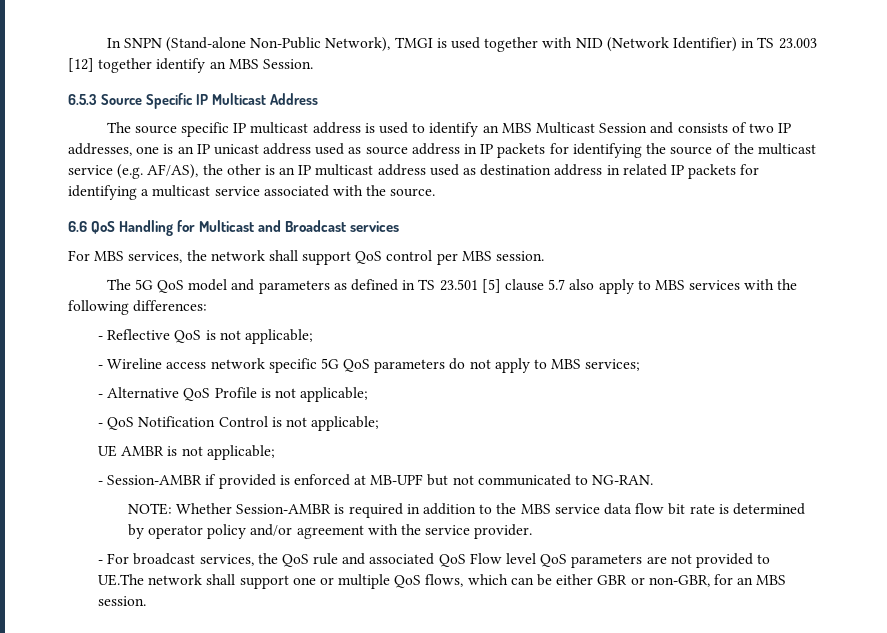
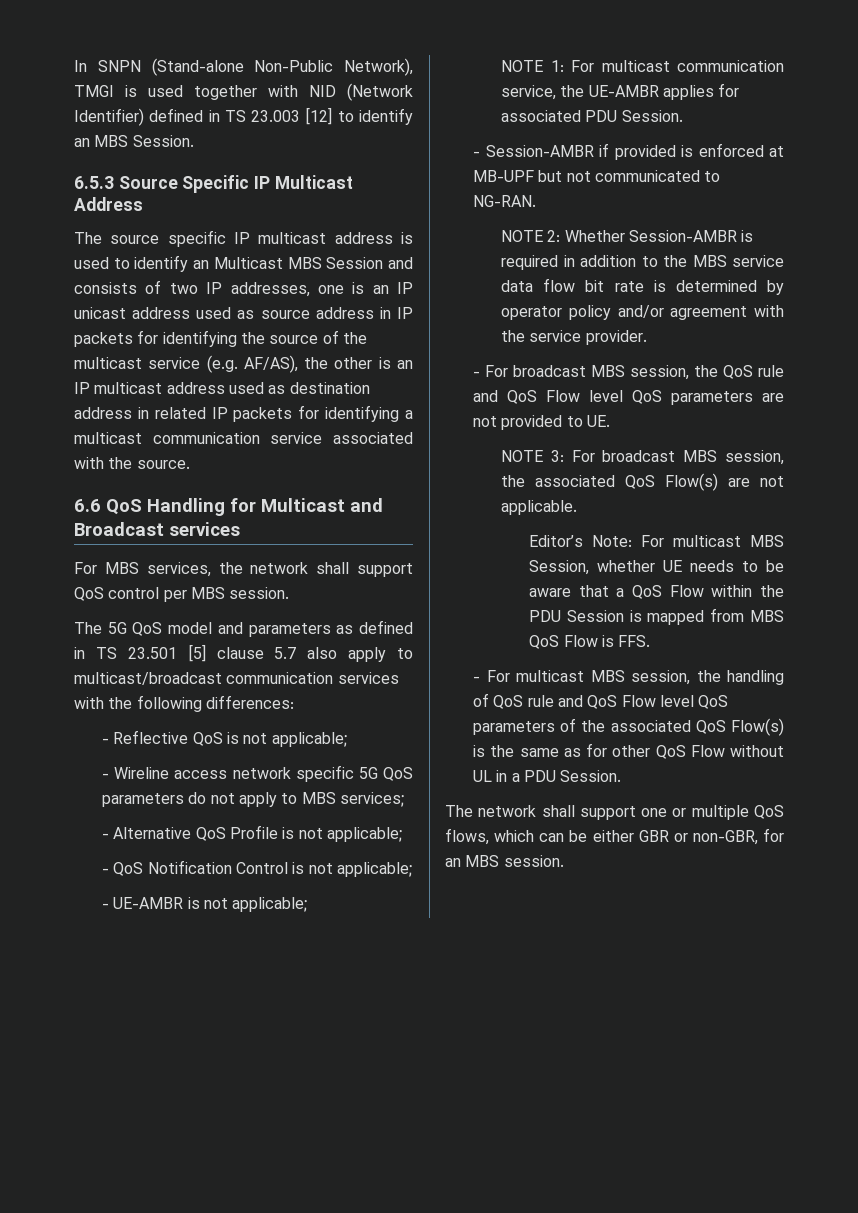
- In SNPN (Stand-alone Non-Public Network), TMGI is used together with NID (Network Identifier) in TS 23.003 [12] together identify an MBS Session.
+ In SNPN (Stand-alone Non-Public Network), TMGI is used together with NID (Network Identifier) defined in TS 23.003 [12] to identify an MBS Session.
- The source specific IP multicast address is used to identify an MBS Multicast Session and consists of two IP addresses, one is an IP unicast address used as source address in IP packets for identifying the source of the multicast service (e.g. AF/AS), the other is an IP multicast address used as destination address in related IP packets for identifying a multicast service associated with the source.
+ The source specific IP multicast address is used to identify an Multicast MBS Session and consists of two IP addresses, one is an IP unicast address used as source address in IP packets for identifying the source of the multicast service (e.g. AF/AS), the other is an IP multicast address used as destination address in related IP packets for identifying a multicast communication service associated with the source.
- The 5G QoS model and parameters as defined in TS 23.501 [5] clause 5.7 also apply to MBS services with the following differences:
+ The 5G QoS model and parameters as defined in TS 23.501 [5] clause 5.7 also apply to multicast/broadcast communication services with the following differences:
- UE AMBR is not applicable;
+ - UE-AMBR is not applicable;
+ NOTE 1: For multicast communication service, the UE-AMBR applies for associated PDU Session.
- NOTE: Whether Session-AMBR is required in addition to the MBS service data flow bit rate is determined by operator policy and/or agreement with the service provider.
+ NOTE 2: Whether Session-AMBR is required in addition to the MBS service data flow bit rate is determined by operator policy and/or agreement with the service provider.
- - For broadcast services, the QoS rule and associated QoS Flow level QoS parameters are not provided to UE.The network shall support one or multiple QoS flows, which can be either GBR or non-GBR, for an MBS session.
+ - For broadcast MBS session, the QoS rule and QoS Flow level QoS parameters are not provided to UE.
+ NOTE 3: For broadcast MBS session, the associated QoS Flow(s) are not applicable.
+ Editor’s Note: For multicast MBS Session, whether UE needs to be aware that a QoS Flow within the PDU Session is mapped from MBS QoS Flow is FFS.
+ - For multicast MBS session, the handling of QoS rule and QoS Flow level QoS parameters of the associated QoS Flow(s) is the same as for other QoS Flow without UL in a PDU Session.
+ The network shall support one or multiple QoS flows, which can be either GBR or non-GBR, for an MBS session.

